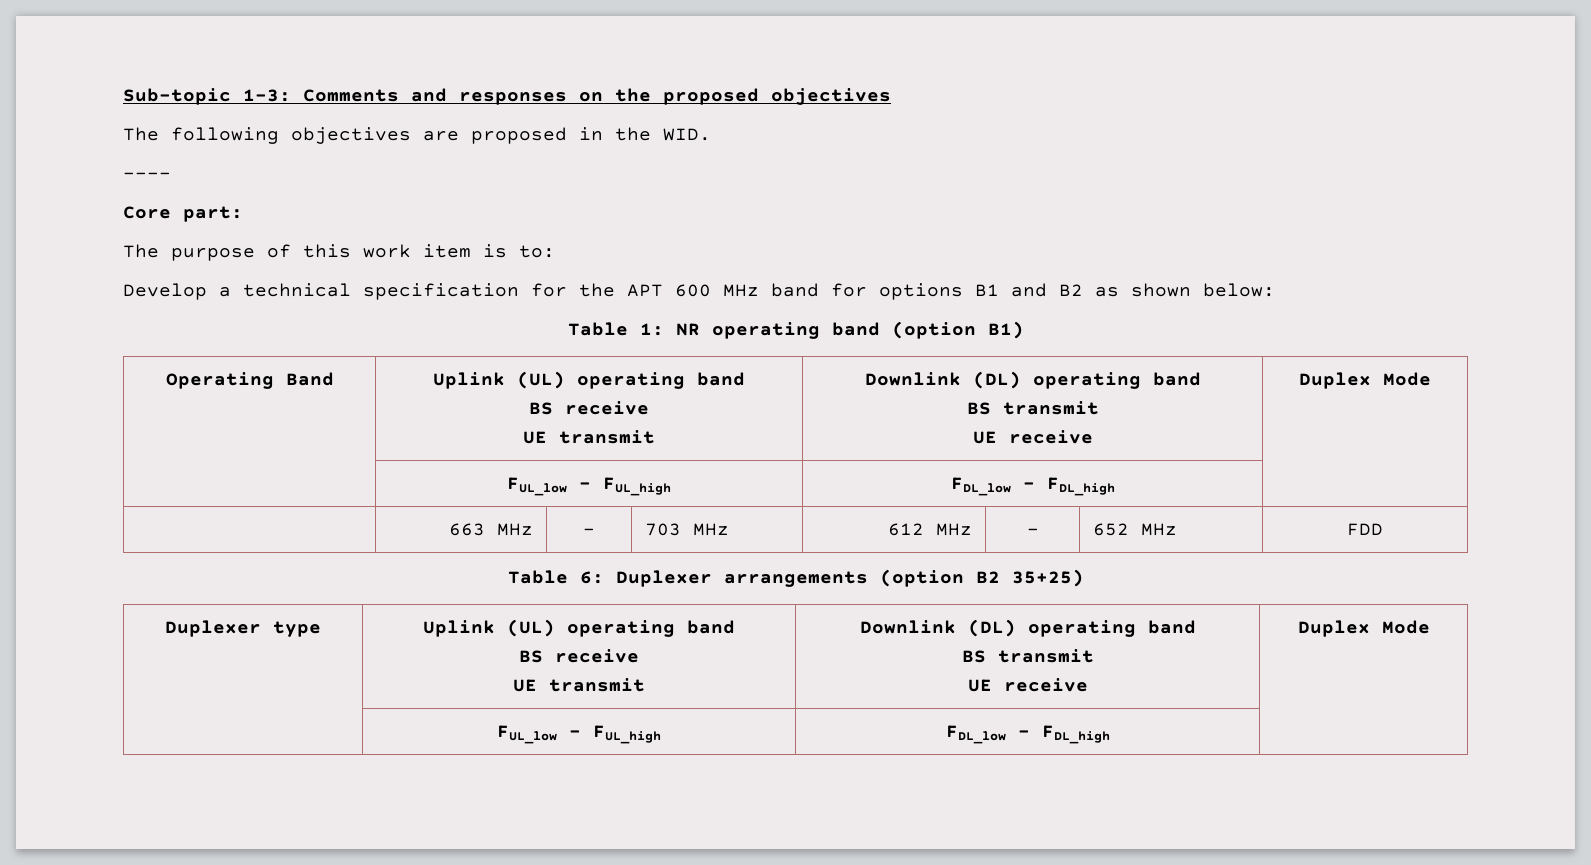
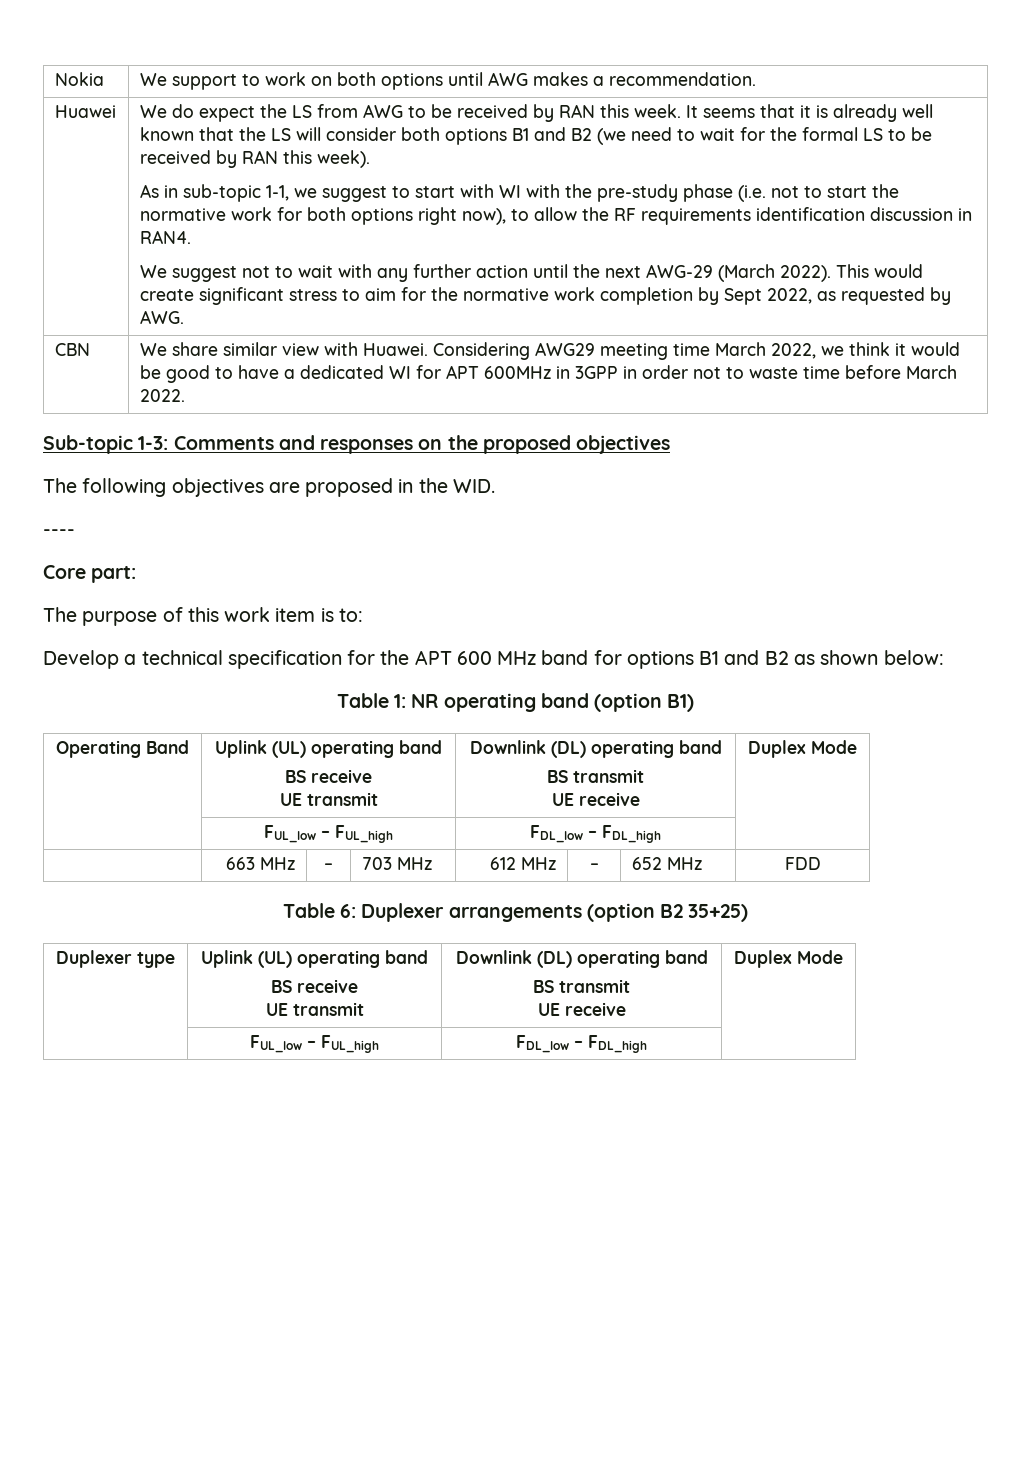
+ Nokia | We support to work on both options until AWG makes a recommendation.
+ Huawei | We do expect the LS from AWG to be received by RAN this week. It seems that it is already well known that the LS will consider both options B1 and B2 (we need to wait for the formal LS to be received by RAN this week).
+ As in sub-topic 1-1, we suggest to start with WI with the pre-study phase (i.e. not to start the normative work for both options right now), to allow the RF requirements identification discussion in RAN4.
+ We suggest not to wait with any further action until the next AWG-29 (March 2022). This would create significant stress to aim for the normative work completion by Sept 2022, as requested by AWG.
+ CBN | We share similar view with Huawei. Considering AWG29 meeting time March 2022, we think it would be good to have a dedicated WI for APT 600MHz in 3GPP in order not to waste time before March 2022.

